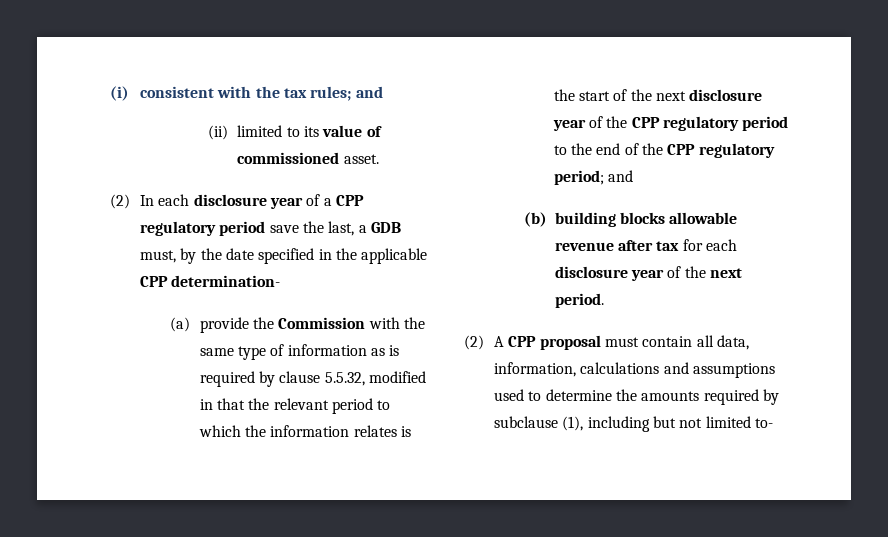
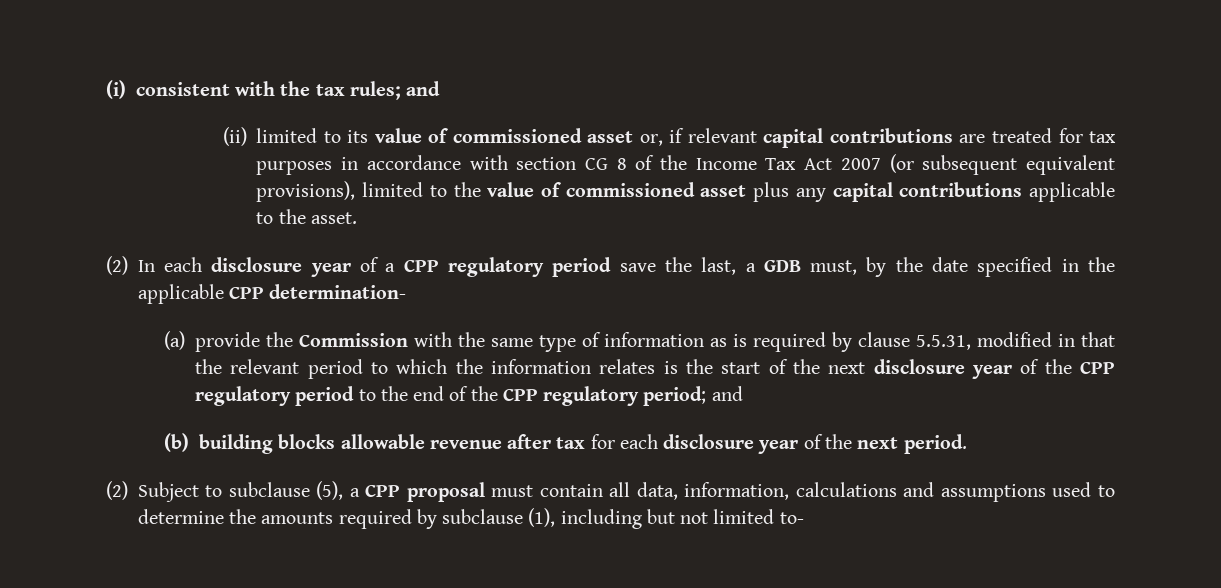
- (ii) limited to its value of commissioned asset.
+ (ii) limited to its value of commissioned asset or, if relevant capital contributions are treated for tax purposes in accordance with section CG 8 of the Income Tax Act 2007 (or subsequent equivalent provisions), limited to the value of commissioned asset plus any capital contributions applicable to the asset.
- (a) provide the Commission with the same type of information as is required by clause 5.5.32, modified in that the relevant period to which the information relates is the start of the next disclosure year of the CPP regulatory period to the end of the CPP regulatory period; and
+ (a) provide the Commission with the same type of information as is required by clause 5.5.31, modified in that the relevant period to which the information relates is the start of the next disclosure year of the CPP regulatory period to the end of the CPP regulatory period; and
- (2) A CPP proposal must contain all data, information, calculations and assumptions used to determine the amounts required by subclause (1), including but not limited to-
+ (2) Subject to subclause (5), a CPP proposal must contain all data, information, calculations and assumptions used to determine the amounts required by subclause (1), including but not limited to-

